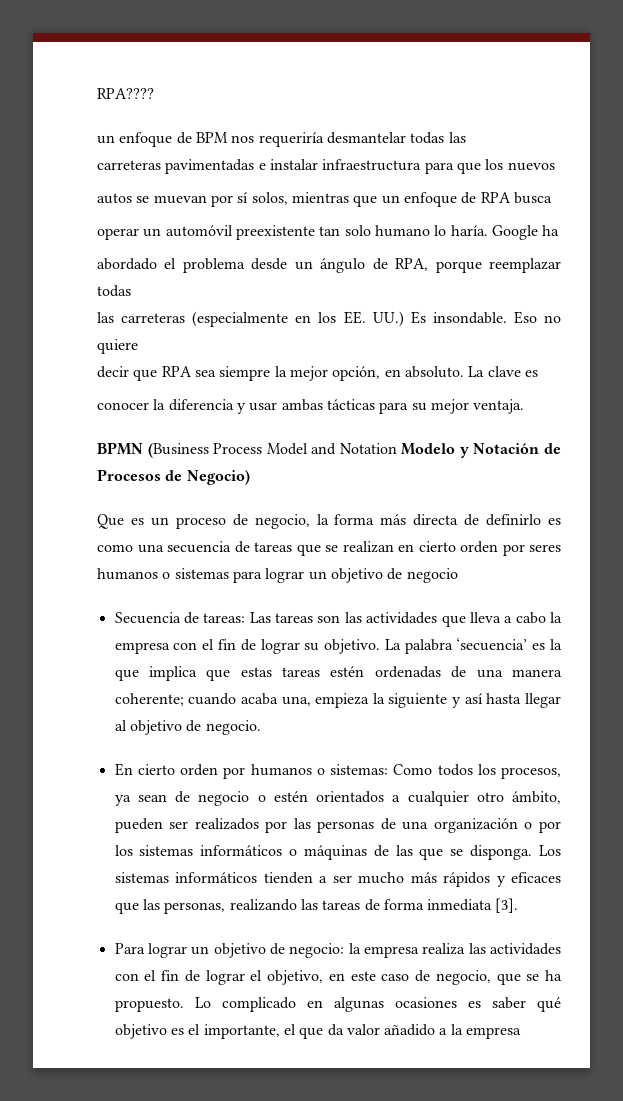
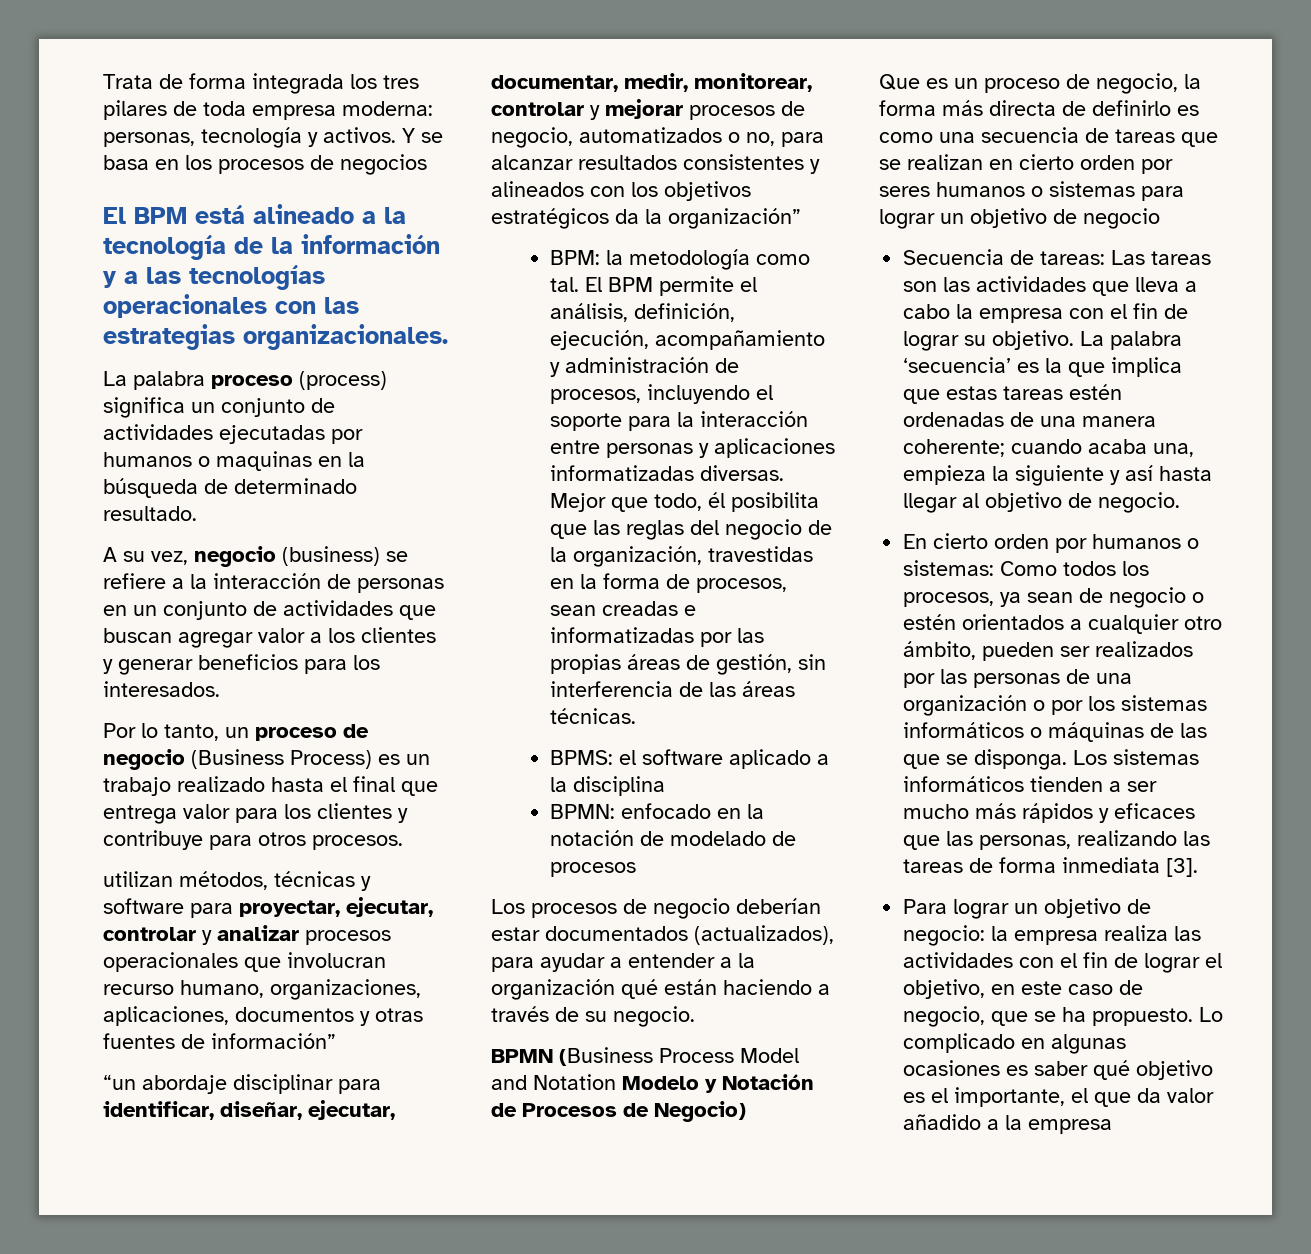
- RPA????
- un enfoque de BPM nos requeriría desmantelar todas las
- carreteras pavimentadas e instalar infraestructura para que los nuevos
- autos se muevan por sí solos, mientras que un enfoque de RPA busca
- operar un automóvil preexistente tan solo humano lo haría. Google ha
- abordado el problema desde un ángulo de RPA, porque reemplazar todas
- las carreteras (especialmente en los EE. UU.) Es insondable. Eso no quiere
- decir que RPA sea siempre la mejor opción, en absoluto. La clave es
- conocer la diferencia y usar ambas tácticas para su mejor ventaja.
+ Trata de forma integrada los tres pilares de toda empresa moderna: personas, tecnología y activos. Y se basa en los procesos de negocios
+ El BPM está alineado a la tecnología de la información y a las tecnologías operacionales con las estrategias organizacionales.
+ La palabra proceso (process) significa un conjunto de actividades ejecutadas por humanos o maquinas en la búsqueda de determinado resultado.
+ A su vez, negocio (business) se refiere a la interacción de personas en un conjunto de actividades que buscan agregar valor a los clientes y generar beneficios para los interesados.
+ Por lo tanto, un proceso de negocio (Business Process) es un trabajo realizado hasta el final que entrega valor para los clientes y contribuye para otros procesos.
+ utilizan métodos, técnicas y software para proyectar, ejecutar, controlar y analizar procesos operacionales que involucran recurso humano, organizaciones, aplicaciones, documentos y otras fuentes de información”
+ “un abordaje disciplinar para identificar, diseñar, ejecutar, documentar, medir, monitorear, controlar y mejorar procesos de negocio, automatizados o no, para alcanzar resultados consistentes y alineados con los objetivos estratégicos da la organización”
+ BPM: la metodología como tal. El BPM permite el análisis, definición, ejecución, acompañamiento y administración de procesos, incluyendo el soporte para la interacción entre personas y aplicaciones informatizadas diversas. Mejor que todo, él posibilita que las reglas del negocio de la organización, travestidas en la forma de procesos, sean creadas e informatizadas por las propias áreas de gestión, sin interferencia de las áreas técnicas.
+ BPMS: el software aplicado a la disciplina
+ BPMN: enfocado en la notación de modelado de procesos
+ Los procesos de negocio deberían estar documentados (actualizados), para ayudar a entender a la organización qué están haciendo a través de su negocio.

